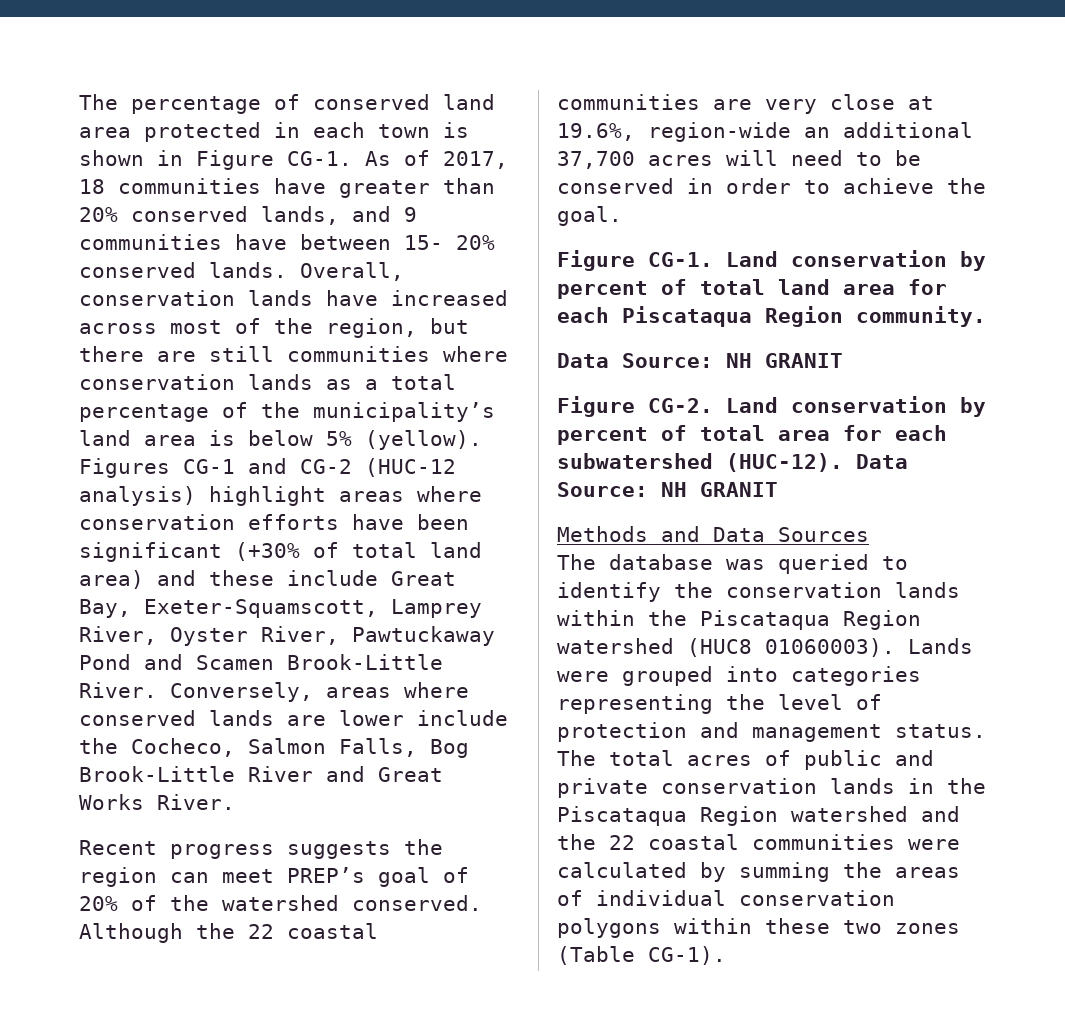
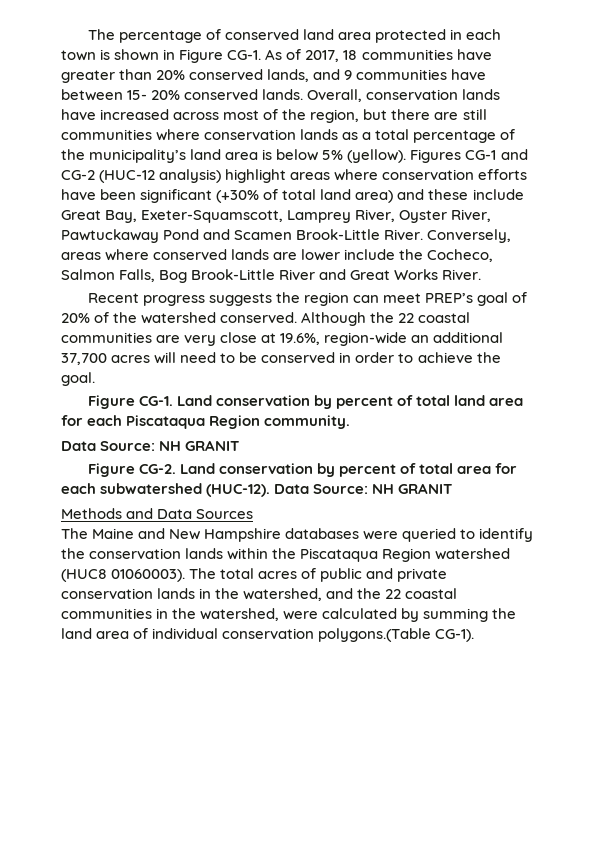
- The database was queried to identify the conservation lands within the Piscataqua Region watershed (HUC8 01060003).
+ The Maine and New Hampshire databases were queried to identify the conservation lands within the Piscataqua Region watershed (HUC8 01060003).
- Lands were grouped into categories representing the level of protection and management status.
- The total acres of public and private conservation lands in the Piscataqua Region watershed and the 22 coastal communities were calculated by summing the areas of individual conservation polygons within these two zones (Table CG-1).
+ The total acres of public and private conservation lands in the watershed, and the 22 coastal communities in the watershed, were calculated by summing the land area of individual conservation polygons.(Table CG-1).

